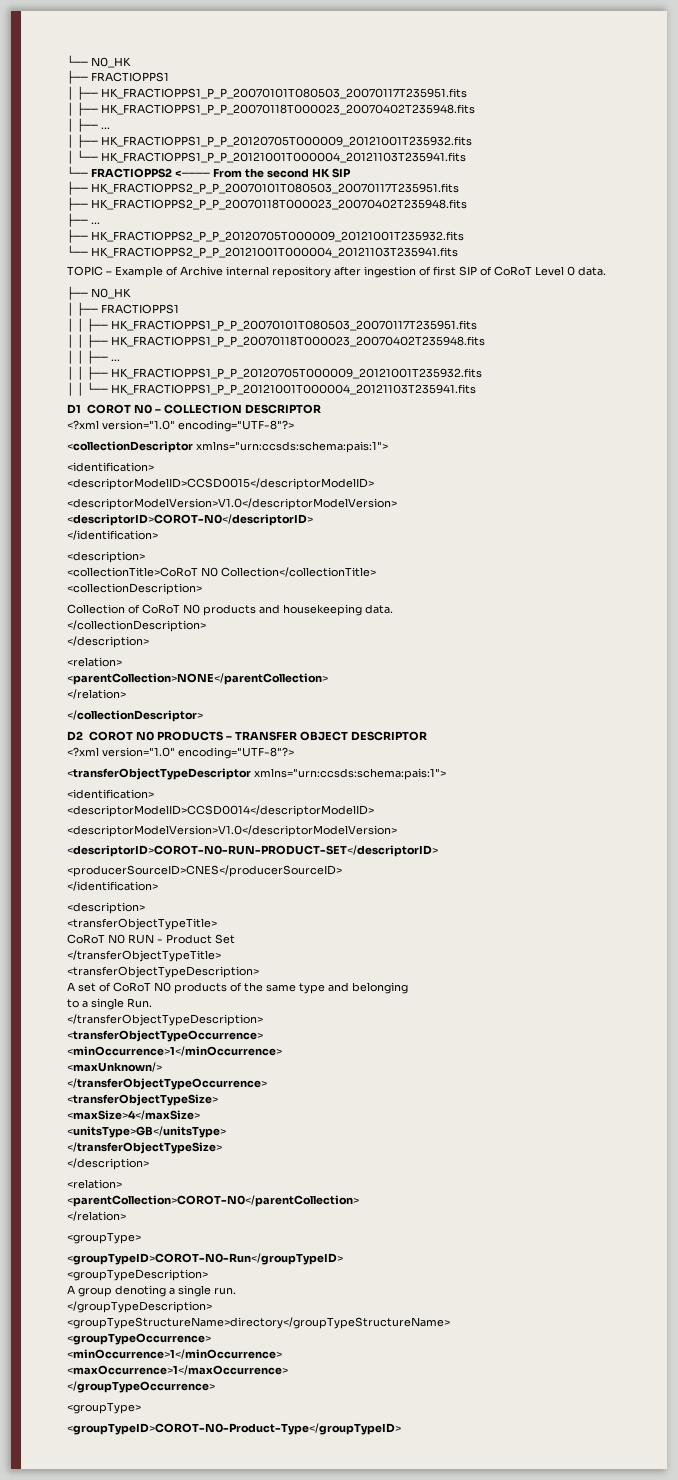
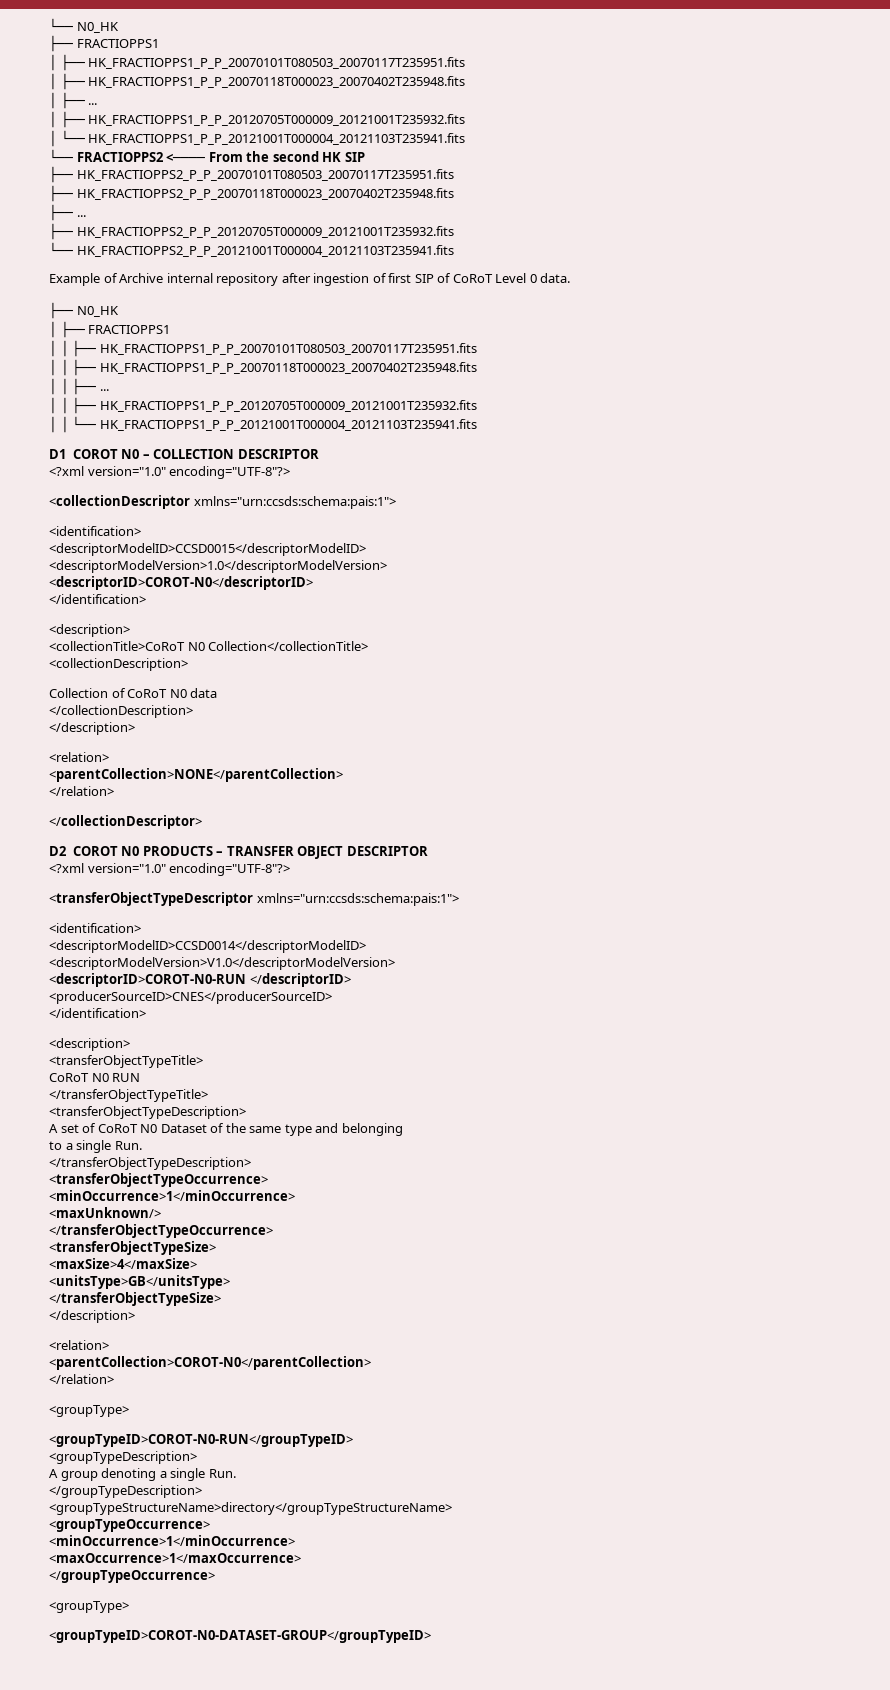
- TOPIC – Example of Archive internal repository after ingestion of first SIP of CoRoT Level 0 data.
+ Example of Archive internal repository after ingestion of first SIP of CoRoT Level 0 data.
  <descriptorModelID>CCSD0015</descriptorModelID>
- <descriptorModelVersion>V1.0</descriptorModelVersion>
+ <descriptorModelVersion>1.0</descriptorModelVersion>
- Collection of CoRoT N0 products and housekeeping data.
+ Collection of CoRoT N0 data
- <descriptorID>COROT-N0-RUN-PRODUCT-SET</descriptorID>
+ <descriptorID>COROT-N0-RUN </descriptorID>
- CoRoT N0 RUN - Product Set
+ CoRoT N0 RUN
- A set of CoRoT N0 products of the same type and belonging
+ A set of CoRoT N0 Dataset of the same type and belonging
- <groupTypeID>COROT-N0-Run</groupTypeID>
+ <groupTypeID>COROT-N0-RUN</groupTypeID>
- A group denoting a single run.
+ A group denoting a single Run.
- <groupTypeID>COROT-N0-Product-Type</groupTypeID>
+ <groupTypeID>COROT-N0-DATASET-GROUP</groupTypeID>

